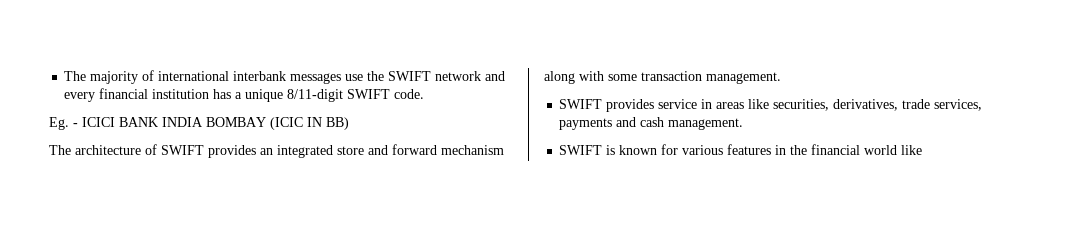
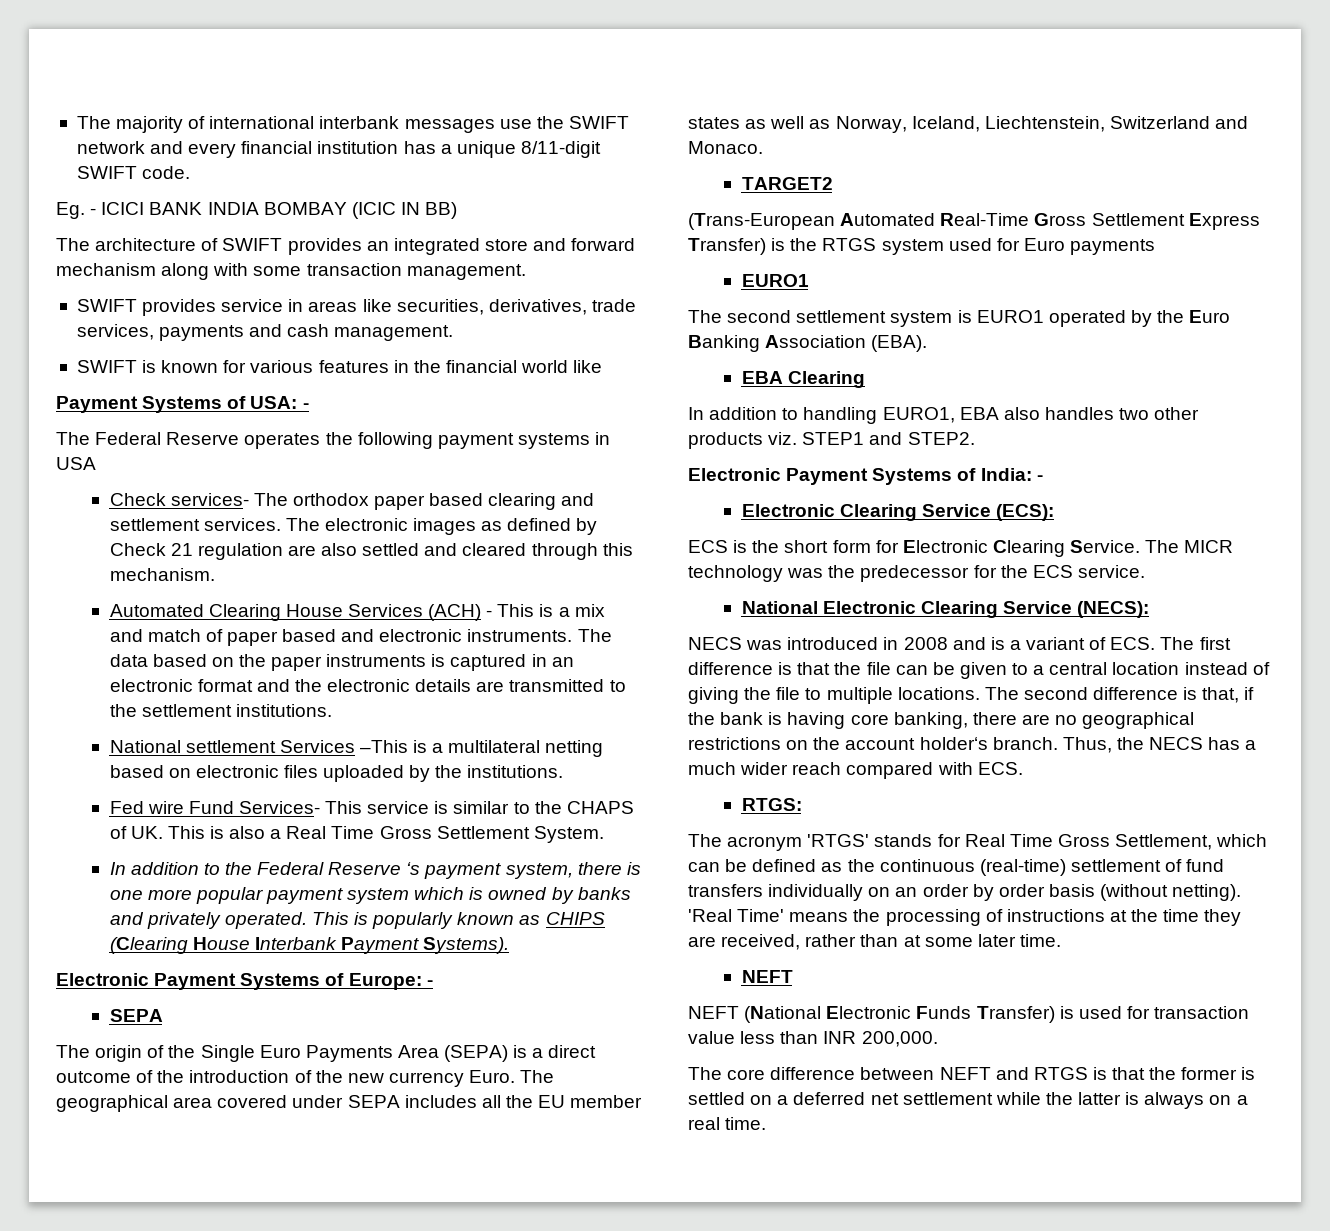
+ Payment Systems of USA: -
+ The Federal Reserve operates the following payment systems in USA
+ Check services- The orthodox paper based clearing and settlement services. The electronic images as defined by Check 21 regulation are also settled and cleared through this mechanism.
+ Automated Clearing House Services (ACH) - This is a mix and match of paper based and electronic instruments. The data based on the paper instruments is captured in an electronic format and the electronic details are transmitted to the settlement institutions.
+ National settlement Services –This is a multilateral netting based on electronic files uploaded by the institutions.
+ Fed wire Fund Services- This service is similar to the CHAPS of UK. This is also a Real Time Gross Settlement System.
+ In addition to the Federal Reserve ‘s payment system, there is one more popular payment system which is owned by banks and privately operated. This is popularly known as CHIPS (Clearing House Interbank Payment Systems).
+ Electronic Payment Systems of Europe: -
+ SEPA
+ The origin of the Single Euro Payments Area (SEPA) is a direct outcome of the introduction of the new currency Euro. The geographical area covered under SEPA includes all the EU member states as well as Norway, Iceland, Liechtenstein, Switzerland and Monaco.
+ TARGET2
+ (Trans-European Automated Real-Time Gross Settlement Express Transfer) is the RTGS system used for Euro payments
+ EURO1
+ The second settlement system is EURO1 operated by the Euro Banking Association (EBA).
+ EBA Clearing
+ In addition to handling EURO1, EBA also handles two other products viz. STEP1 and STEP2.
+ Electronic Payment Systems of India: -
+ Electronic Clearing Service (ECS):
+ ECS is the short form for Electronic Clearing Service. The MICR technology was the predecessor for the ECS service.
+ National Electronic Clearing Service (NECS):
+ NECS was introduced in 2008 and is a variant of ECS. The first difference is that the file can be given to a central location instead of giving the file to multiple locations. The second difference is that, if the bank is having core banking, there are no geographical restrictions on the account holder‘s branch. Thus, the NECS has a much wider reach compared with ECS.
+ RTGS:
+ The acronym 'RTGS' stands for Real Time Gross Settlement, which can be defined as the continuous (real-time) settlement of fund transfers individually on an order by order basis (without netting). 'Real Time' means the processing of instructions at the time they are received, rather than at some later time.
+ NEFT
+ NEFT (National Electronic Funds Transfer) is used for transaction value less than INR 200,000.
+ The core difference between NEFT and RTGS is that the former is settled on a deferred net settlement while the latter is always on a real time.

